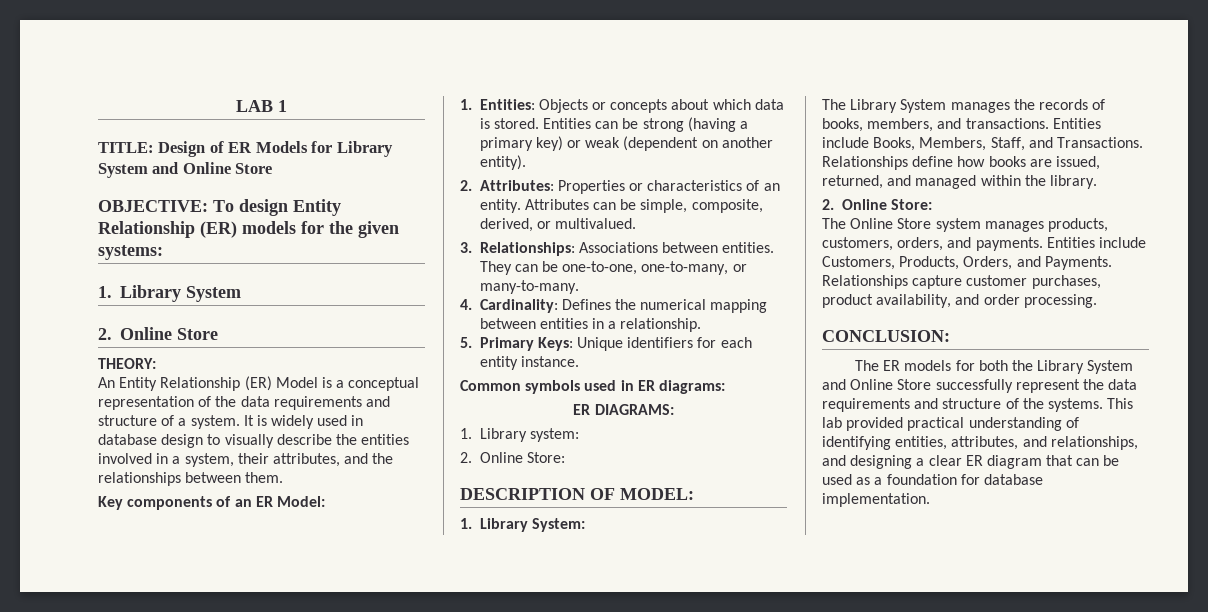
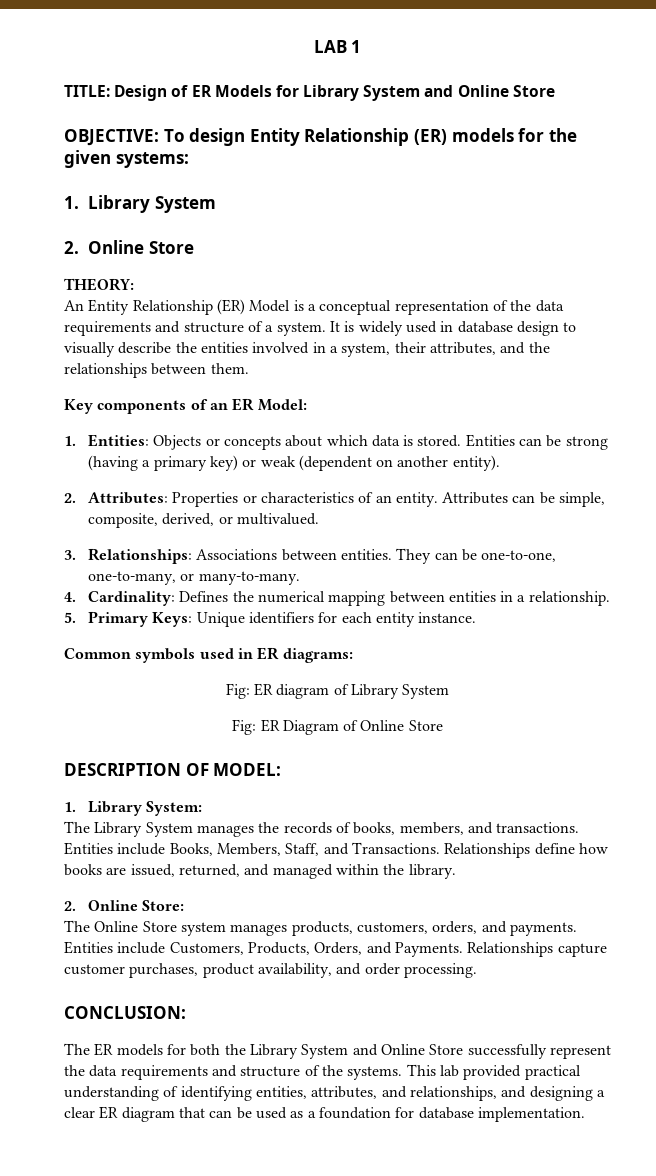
- ER DIAGRAMS:
- 1. Library system:
- 2. Online Store:
+ Fig: ER diagram of Library System
+ Fig: ER Diagram of Online Store

